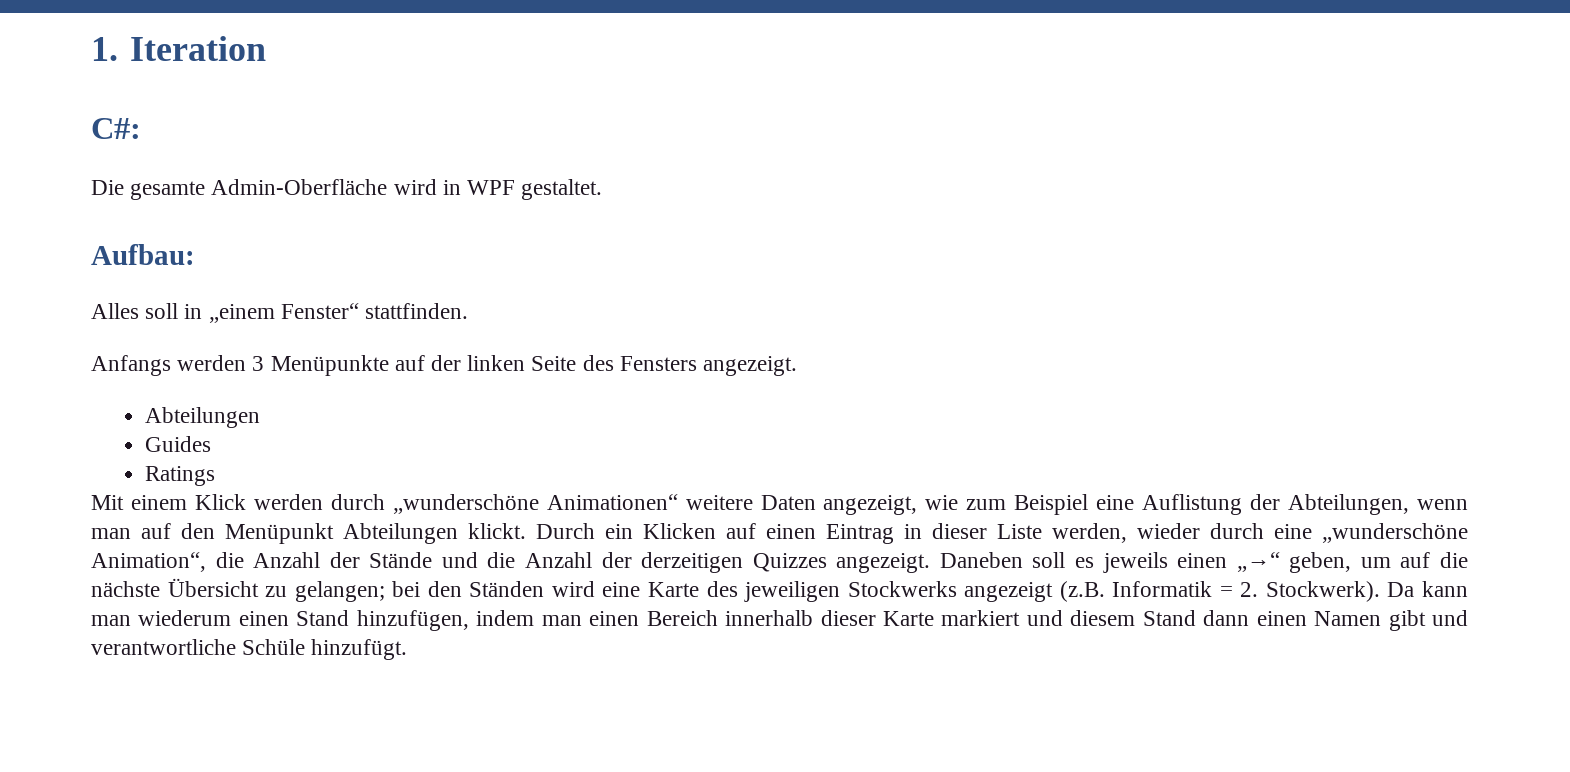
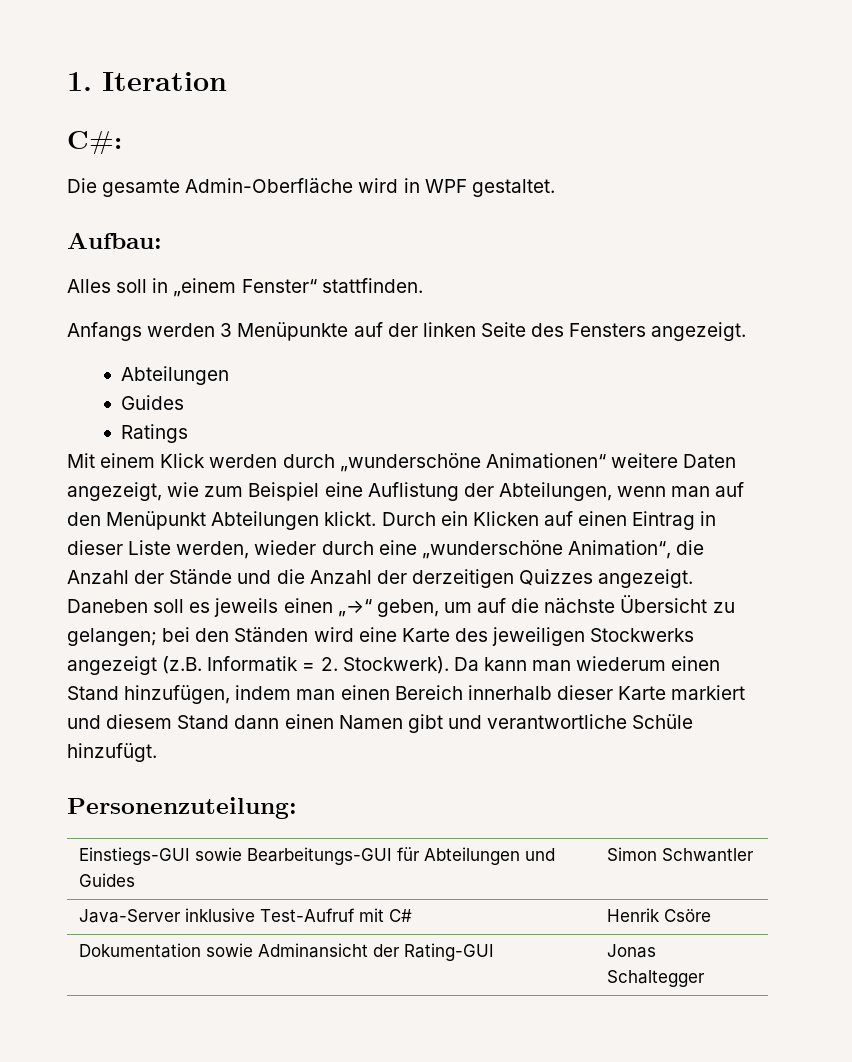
+ Personenzuteilung:
+ Einstiegs-GUI sowie Bearbeitungs-GUI für Abteilungen und Guides | Simon Schwantler
+ Java-Server inklusive Test-Aufruf mit C# | Henrik Csöre
+ Dokumentation sowie Adminansicht der Rating-GUI | Jonas Schaltegger

